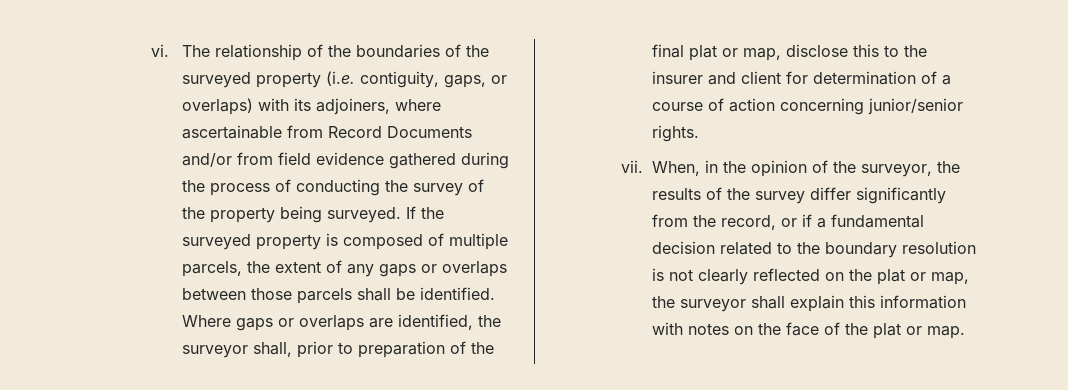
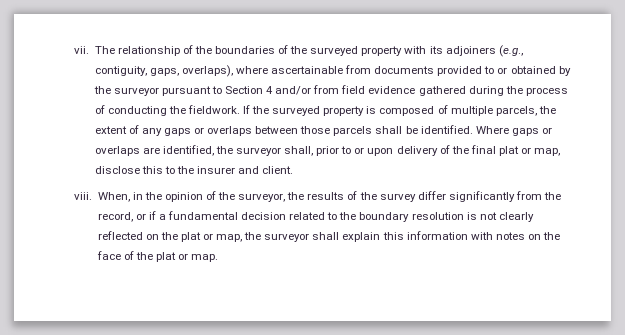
- vi.
+ vii.
- The relationship of the boundaries of the surveyed property (i.e. contiguity, gaps, or overlaps) with its adjoiners, where ascertainable from Record Documents and/or from field evidence gathered during the process of conducting the survey of the property being surveyed.
+ The relationship of the boundaries of the surveyed property with its adjoiners (e.g., contiguity, gaps, overlaps), where ascertainable from documents provided to or obtained by the surveyor pursuant to Section 4 and/or from field evidence gathered during the process of conducting the fieldwork.
- Where gaps or overlaps are identified, the surveyor shall, prior to preparation of the final plat or map, disclose this to the insurer and client for determination of a course of action concerning junior/senior rights.
- vii.
+ Where gaps or overlaps are identified, the surveyor shall, prior to or upon delivery of the final plat or map, disclose this to the insurer and client.
+ viii.

